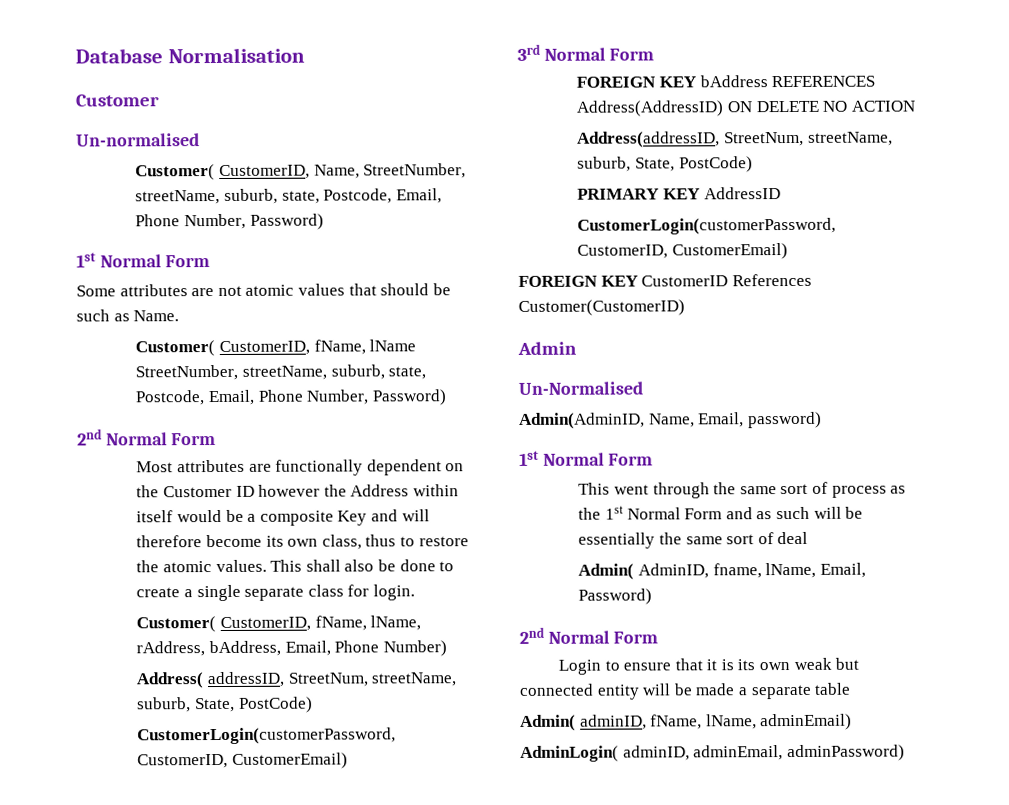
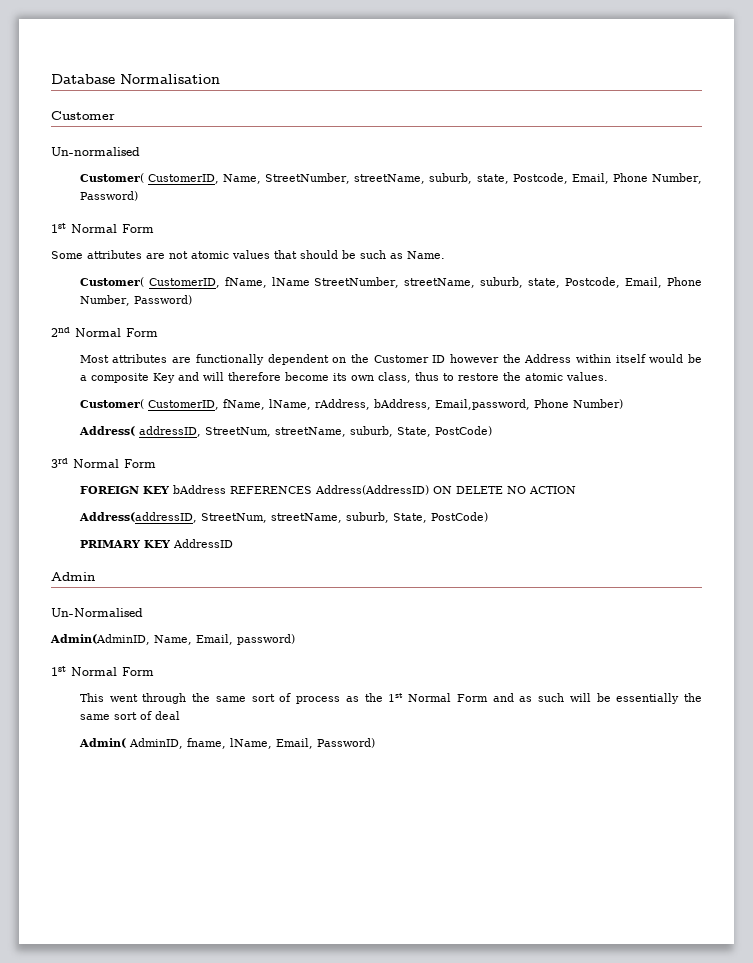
- This shall also be done to create a single separate class for login.
- Customer( CustomerID, fName, lName, rAddress, bAddress, Email, Phone Number)
+ Customer( CustomerID, fName, lName, rAddress, bAddress, Email,password, Phone Number)
  Address( addressID, StreetNum, streetName, suburb, State, PostCode)
- CustomerLogin(customerPassword, CustomerID, CustomerEmail)
  PRIMARY KEY AddressID
- CustomerLogin(customerPassword, CustomerID, CustomerEmail)
- FOREIGN KEY CustomerID References Customer(CustomerID)
  Admin( AdminID, fname, lName, Email, Password)
- 2nd Normal Form
- Login to ensure that it is its own weak but connected entity will be made a separate table
- Admin( adminID, fName, lName, adminEmail)
- AdminLogin( adminID, adminEmail, adminPassword)

